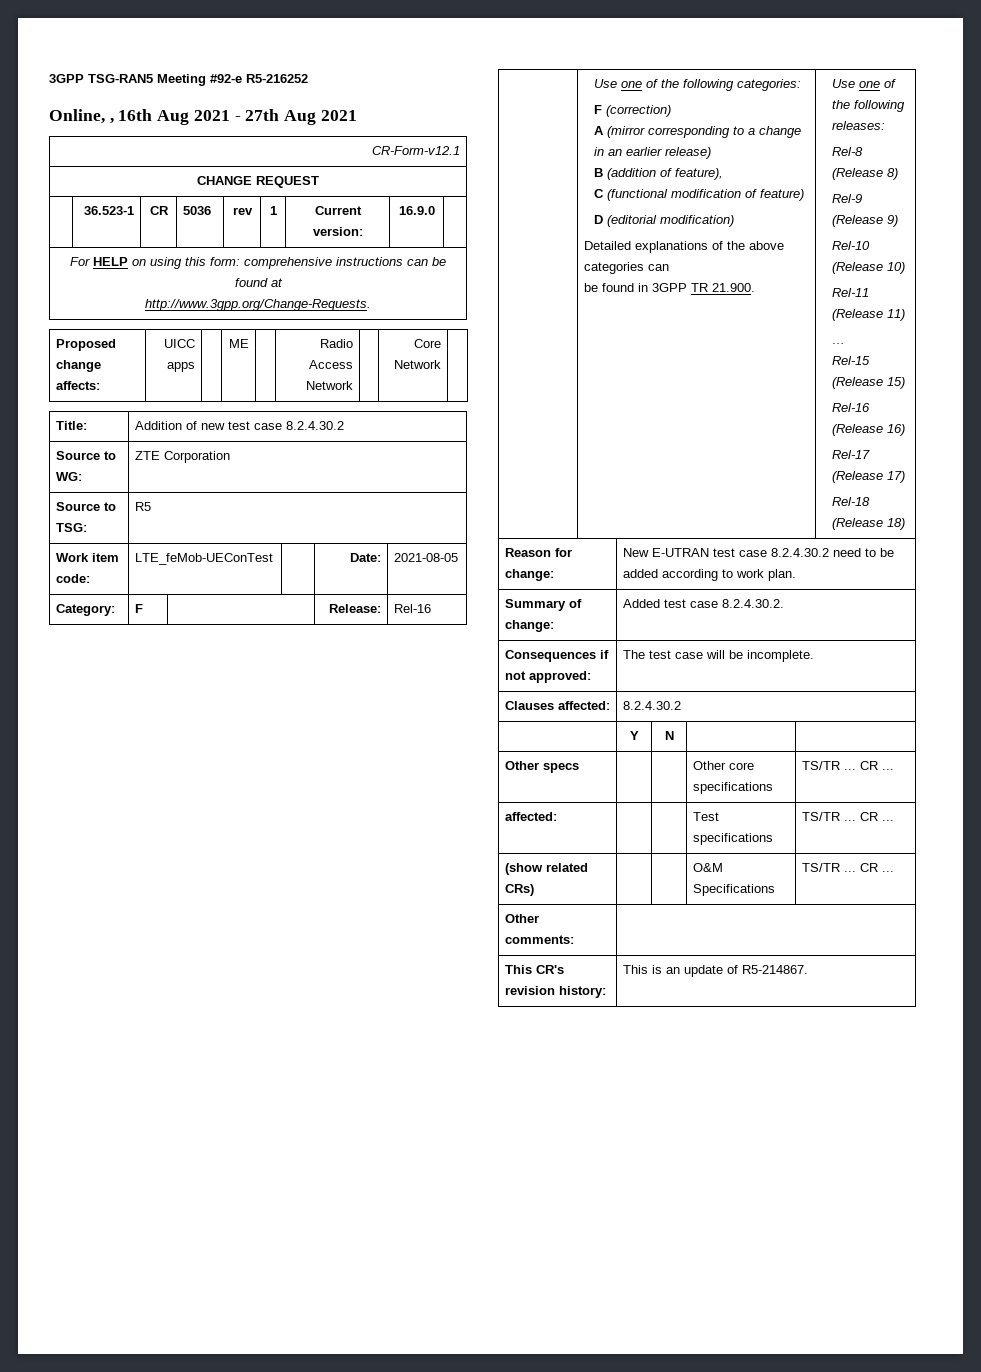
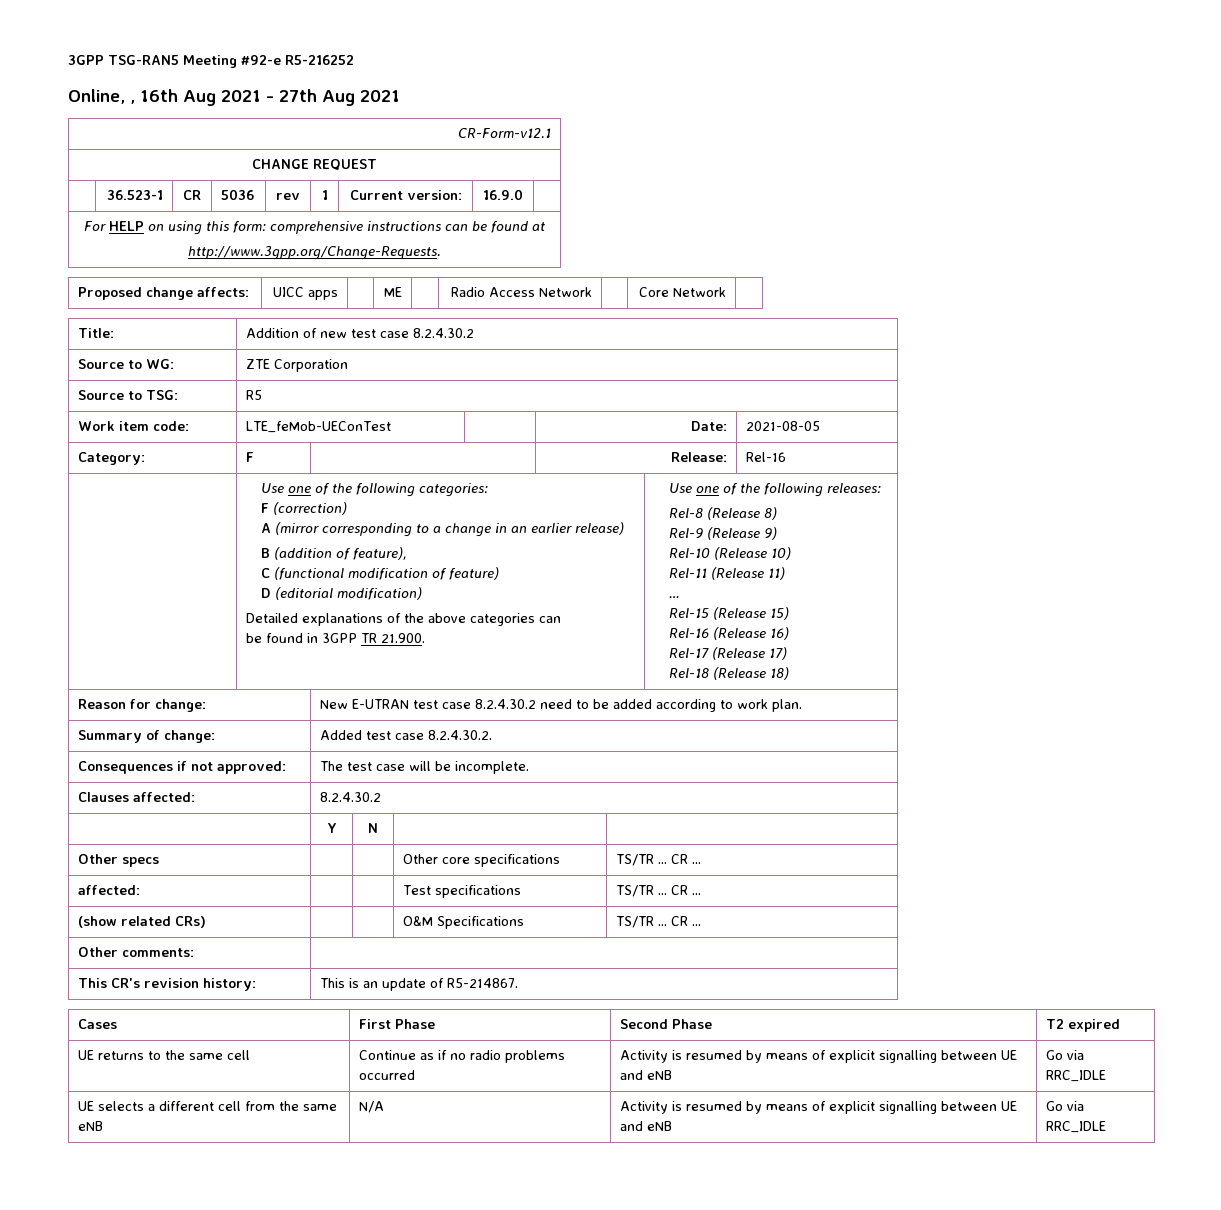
+ Cases | First Phase | Second Phase | T2 expired
+ UE returns to the same cell | Continue as if no radio problems occurred | Activity is resumed by means of explicit signalling between UE and eNB | Go via RRC_IDLE
+ UE selects a different cell from the same eNB | N/A | Activity is resumed by means of explicit signalling between UE and eNB | Go via RRC_IDLE

